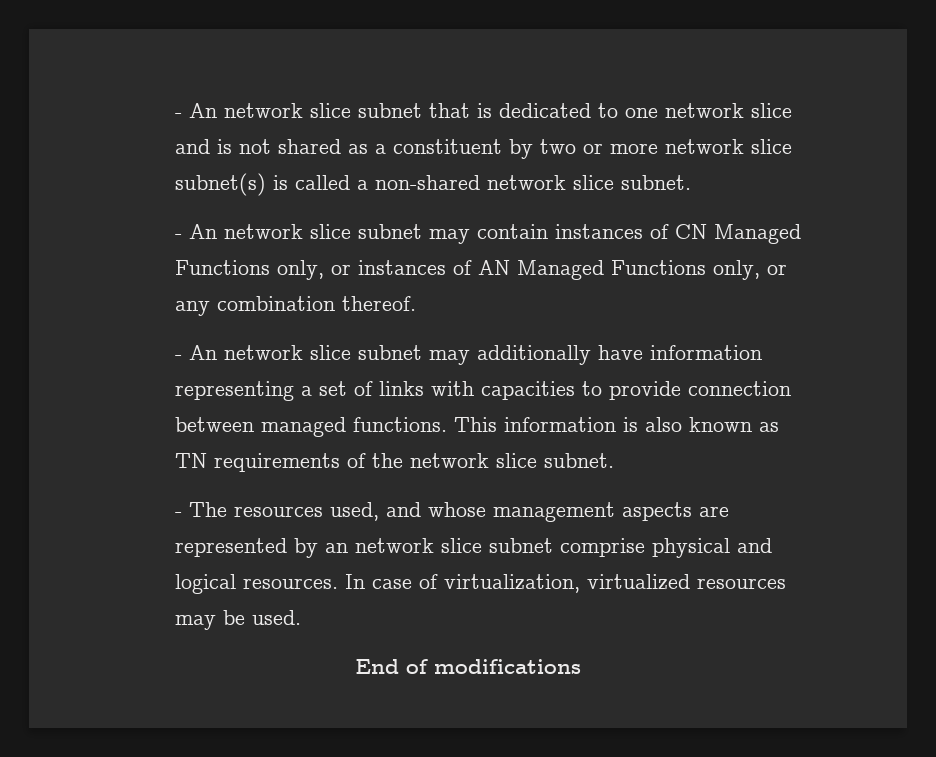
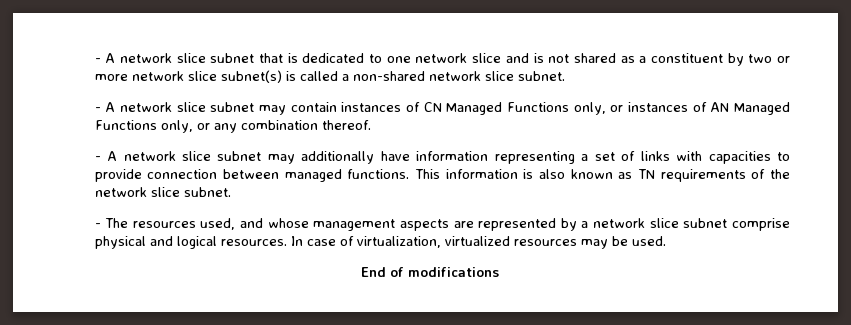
- - An network slice subnet that is dedicated to one network slice and is not shared as a constituent by two or more network slice subnet(s) is called a non-shared network slice subnet.
+ - A network slice subnet that is dedicated to one network slice and is not shared as a constituent by two or more network slice subnet(s) is called a non-shared network slice subnet.
- - An network slice subnet may contain instances of CN Managed Functions only, or instances of AN Managed Functions only, or any combination thereof.
+ - A network slice subnet may contain instances of CN Managed Functions only, or instances of AN Managed Functions only, or any combination thereof.
- - An network slice subnet may additionally have information representing a set of links with capacities to provide connection between managed functions.
+ - A network slice subnet may additionally have information representing a set of links with capacities to provide connection between managed functions.
- - The resources used, and whose management aspects are represented by an network slice subnet comprise physical and logical resources.
+ - The resources used, and whose management aspects are represented by a network slice subnet comprise physical and logical resources.

